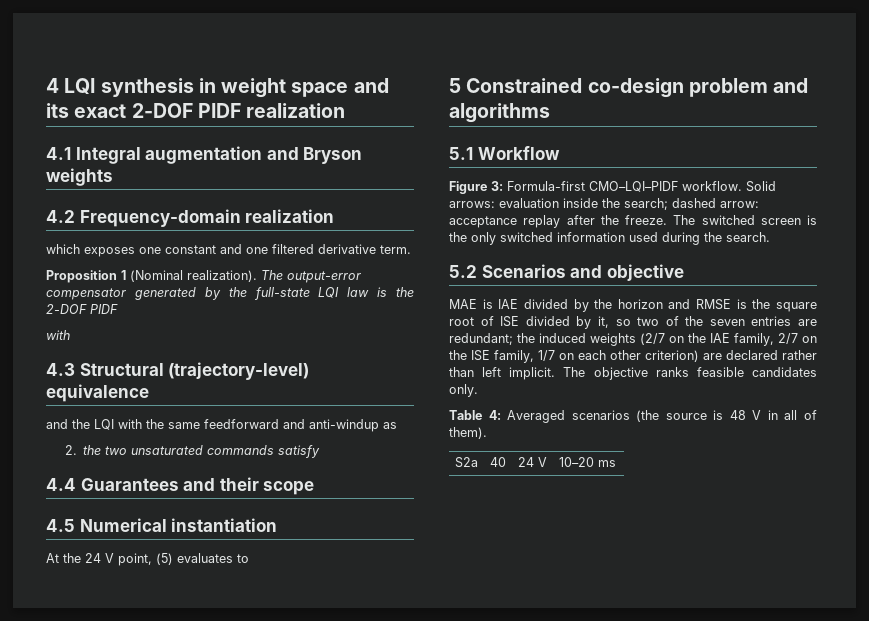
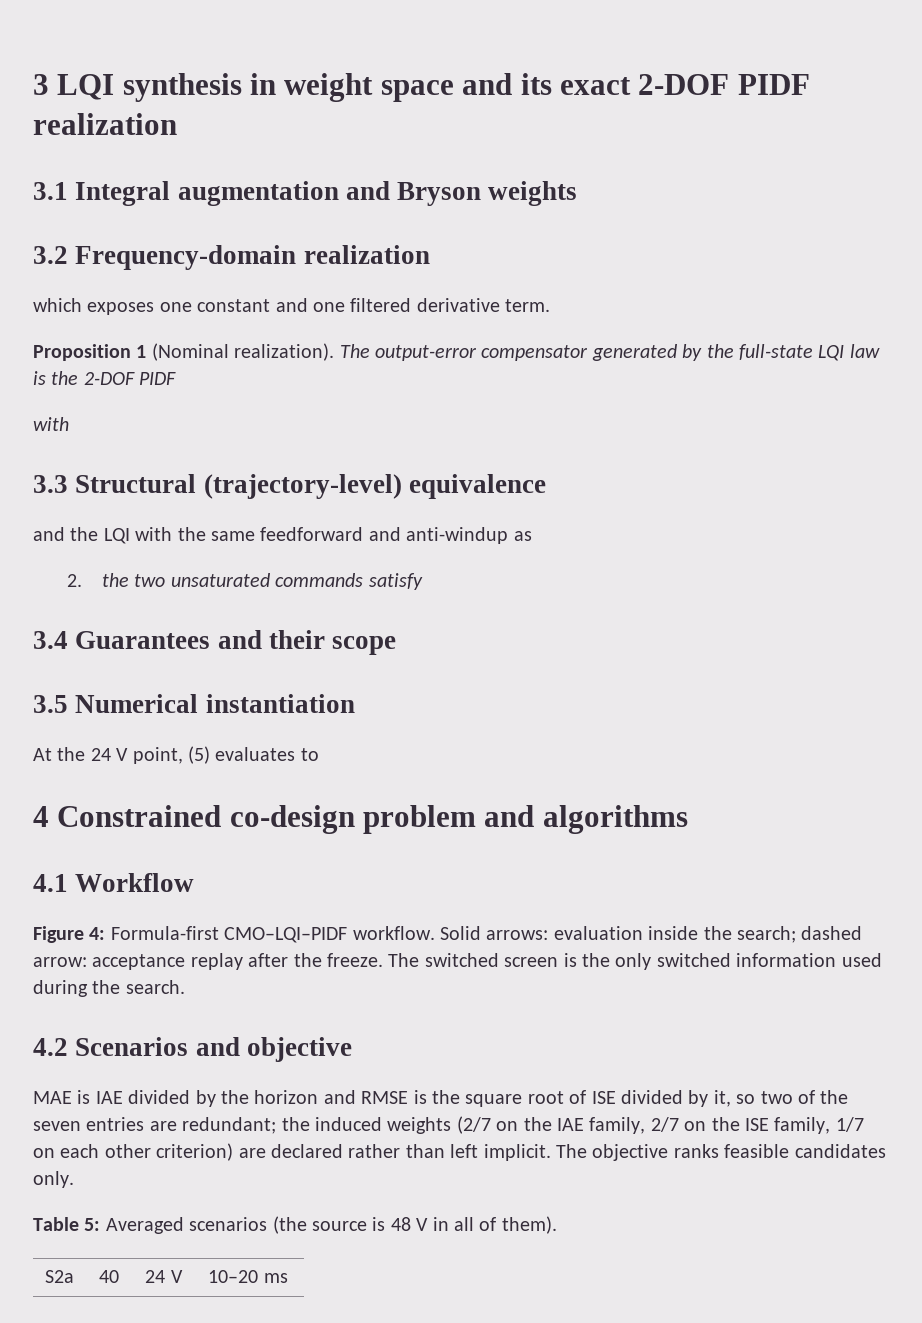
- 4 LQI synthesis in weight space and its exact 2-DOF PIDF realization
+ 3 LQI synthesis in weight space and its exact 2-DOF PIDF realization
- 4.1 Integral augmentation and Bryson weights
+ 3.1 Integral augmentation and Bryson weights
- 4.2 Frequency-domain realization
+ 3.2 Frequency-domain realization
- 4.3 Structural (trajectory-level) equivalence
+ 3.3 Structural (trajectory-level) equivalence
- 4.4 Guarantees and their scope
+ 3.4 Guarantees and their scope
- 4.5 Numerical instantiation
+ 3.5 Numerical instantiation
- 5 Constrained co-design problem and algorithms
+ 4 Constrained co-design problem and algorithms
- 5.1 Workflow
+ 4.1 Workflow
- Figure 3: Formula-first CMO–LQI–PIDF workflow.
+ Figure 4: Formula-first CMO–LQI–PIDF workflow.
- 5.2 Scenarios and objective
+ 4.2 Scenarios and objective
- Table 4: Averaged scenarios (the source is 48 V in all of them).
+ Table 5: Averaged scenarios (the source is 48 V in all of them).

